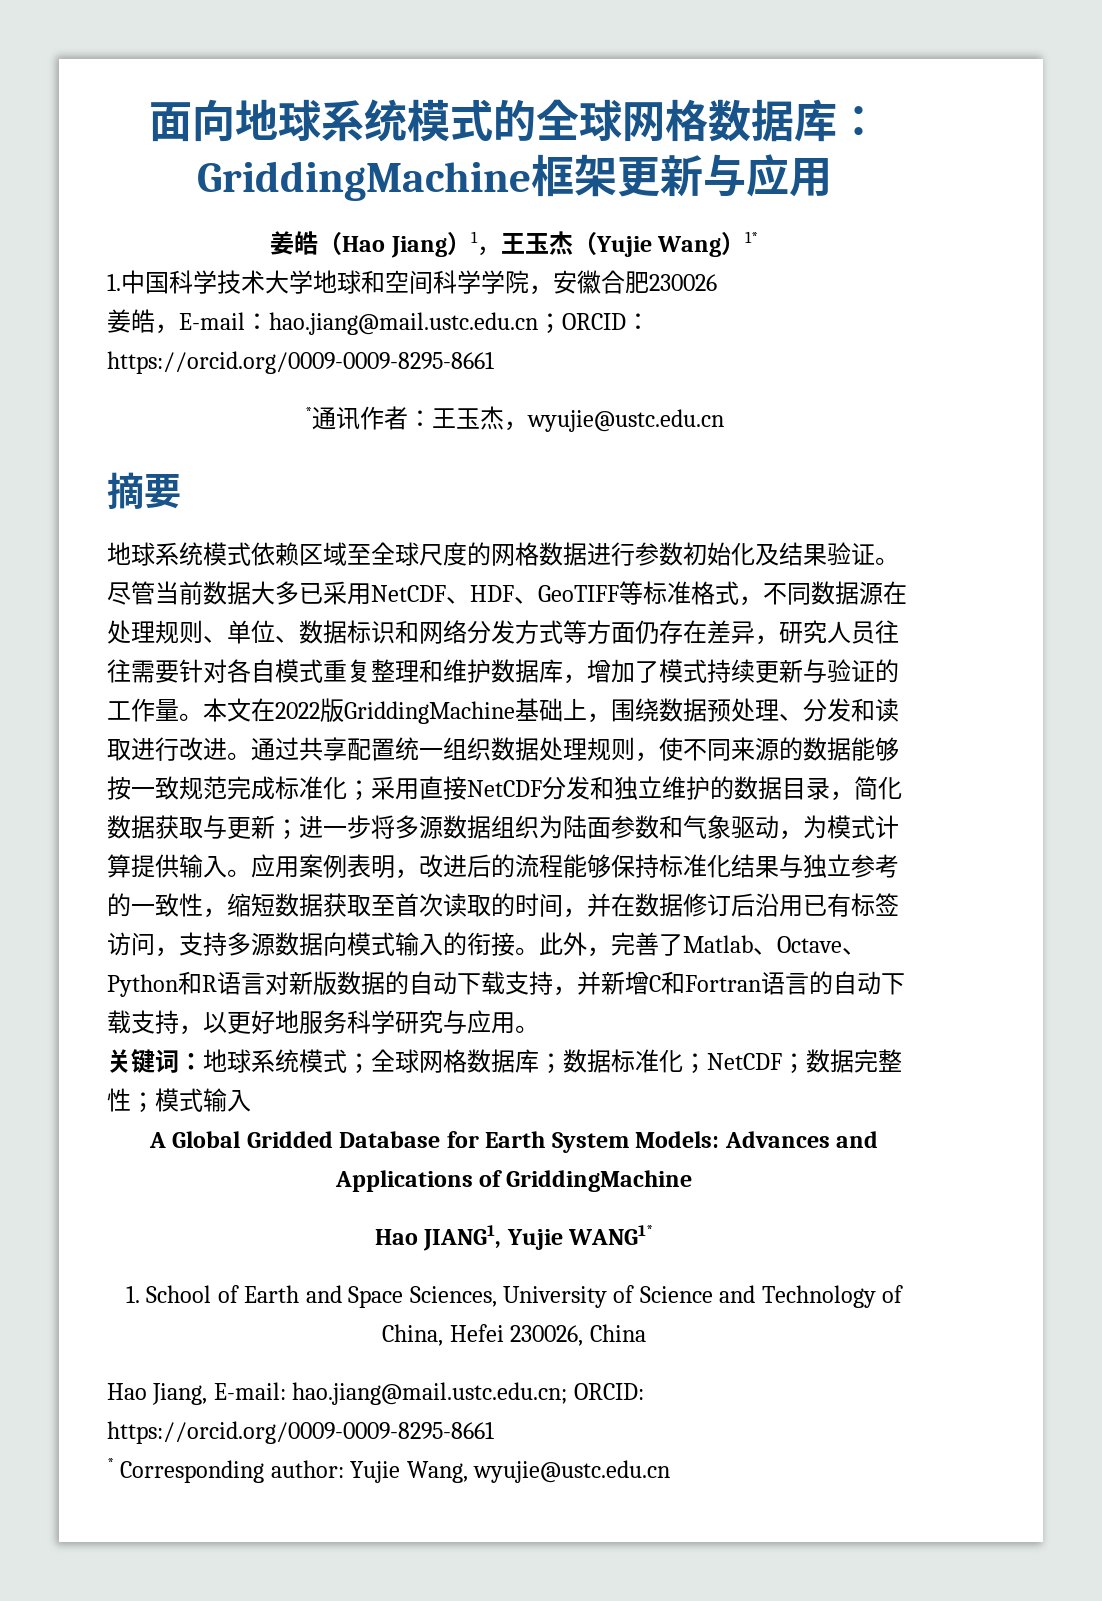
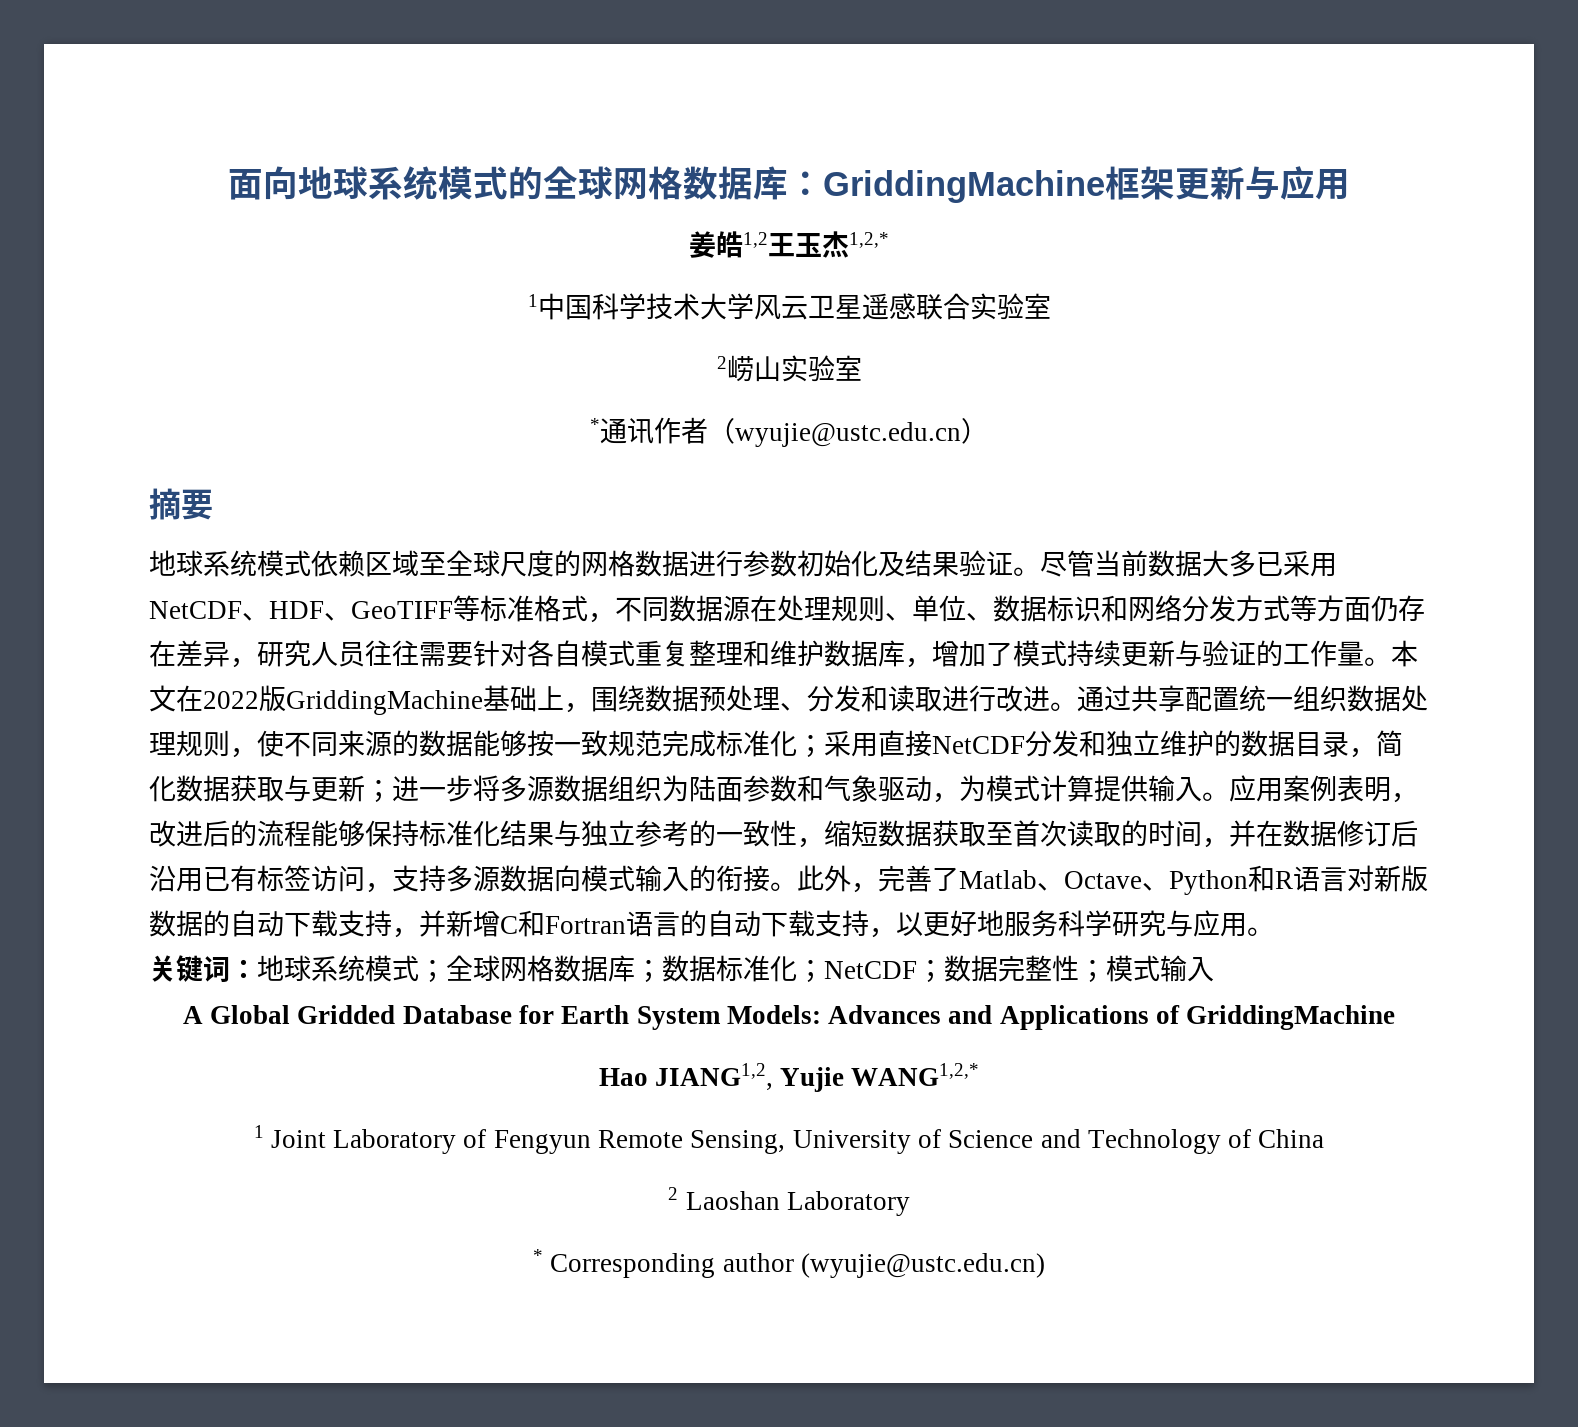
- 姜皓（Hao Jiang）1，王玉杰（Yujie Wang）1*
- 1.中国科学技术大学地球和空间科学学院，安徽合肥230026
- 姜皓，E-mail：hao.jiang@mail.ustc.edu.cn；ORCID：https://orcid.org/0009-0009-8295-8661
+ 姜皓1,2王玉杰1,2,*
+ 1中国科学技术大学风云卫星遥感联合实验室
+ 2崂山实验室
- *通讯作者：王玉杰，wyujie@ustc.edu.cn
+ *通讯作者（wyujie@ustc.edu.cn）
- Hao JIANG1, Yujie WANG1*
- 1. School of Earth and Space Sciences, University of Science and Technology of China, Hefei 230026, China
- Hao Jiang, E-mail: hao.jiang@mail.ustc.edu.cn; ORCID: https://orcid.org/0009-0009-8295-8661
- * Corresponding author: Yujie Wang, wyujie@ustc.edu.cn
+ Hao JIANG1,2, Yujie WANG1,2,*
+ 1 Joint Laboratory of Fengyun Remote Sensing, University of Science and Technology of China
+ 2 Laoshan Laboratory
+ * Corresponding author (wyujie@ustc.edu.cn)

